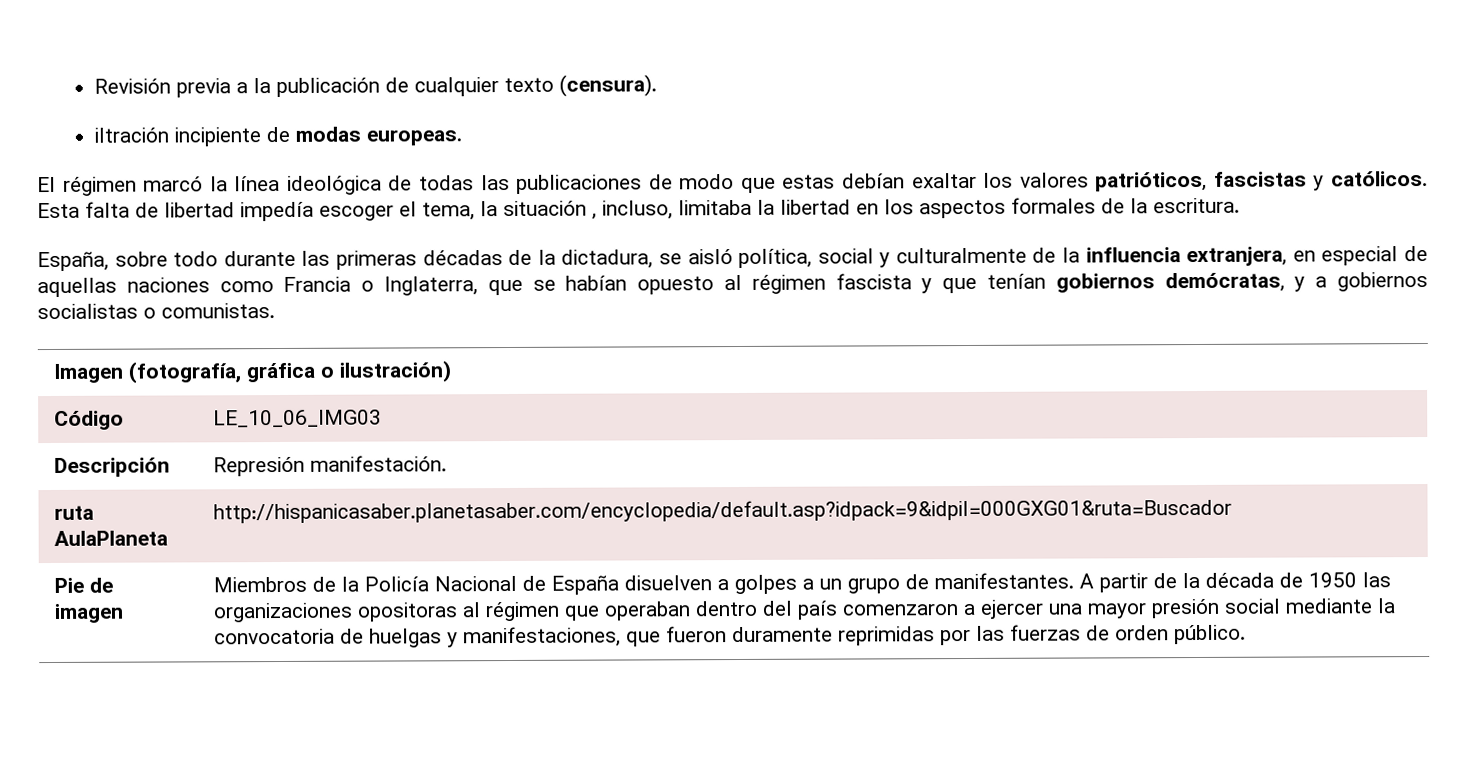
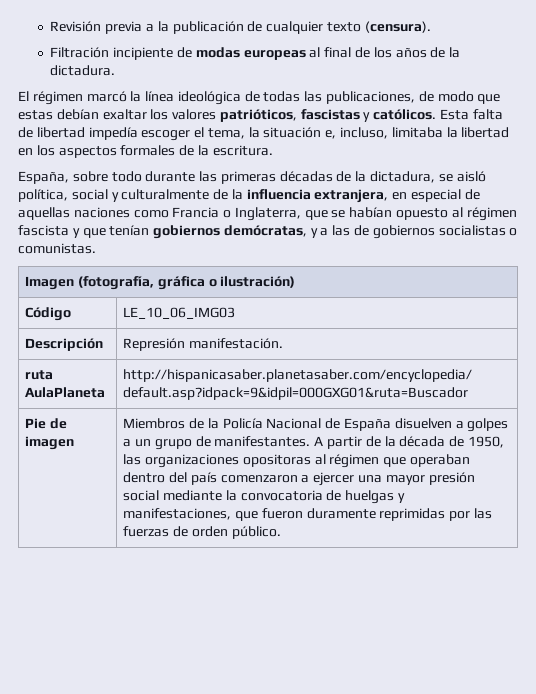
- iltración incipiente de modas europeas.
+ Filtración incipiente de modas europeas al final de los años de la dictadura.
- El régimen marcó la línea ideológica de todas las publicaciones de modo que estas debían exaltar los valores patrióticos, fascistas y católicos.
+ El régimen marcó la línea ideológica de todas las publicaciones, de modo que estas debían exaltar los valores patrióticos, fascistas y católicos.
- Esta falta de libertad impedía escoger el tema, la situación , incluso, limitaba la libertad en los aspectos formales de la escritura.
+ Esta falta de libertad impedía escoger el tema, la situación e, incluso, limitaba la libertad en los aspectos formales de la escritura.
- España, sobre todo durante las primeras décadas de la dictadura, se aisló política, social y culturalmente de la influencia extranjera, en especial de aquellas naciones como Francia o Inglaterra, que se habían opuesto al régimen fascista y que tenían gobiernos demócratas, y a gobiernos socialistas o comunistas.
+ España, sobre todo durante las primeras décadas de la dictadura, se aisló política, social y culturalmente de la influencia extranjera, en especial de aquellas naciones como Francia o Inglaterra, que se habían opuesto al régimen fascista y que tenían gobiernos demócratas, y a las de gobiernos socialistas o comunistas.
- A partir de la década de 1950 las organizaciones opositoras al régimen que operaban dentro del país comenzaron a ejercer una mayor presión social mediante la convocatoria de huelgas y manifestaciones, que fueron duramente reprimidas por las fuerzas de orden público.
+ A partir de la década de 1950, las organizaciones opositoras al régimen que operaban dentro del país comenzaron a ejercer una mayor presión social mediante la convocatoria de huelgas y manifestaciones, que fueron duramente reprimidas por las fuerzas de orden público.

